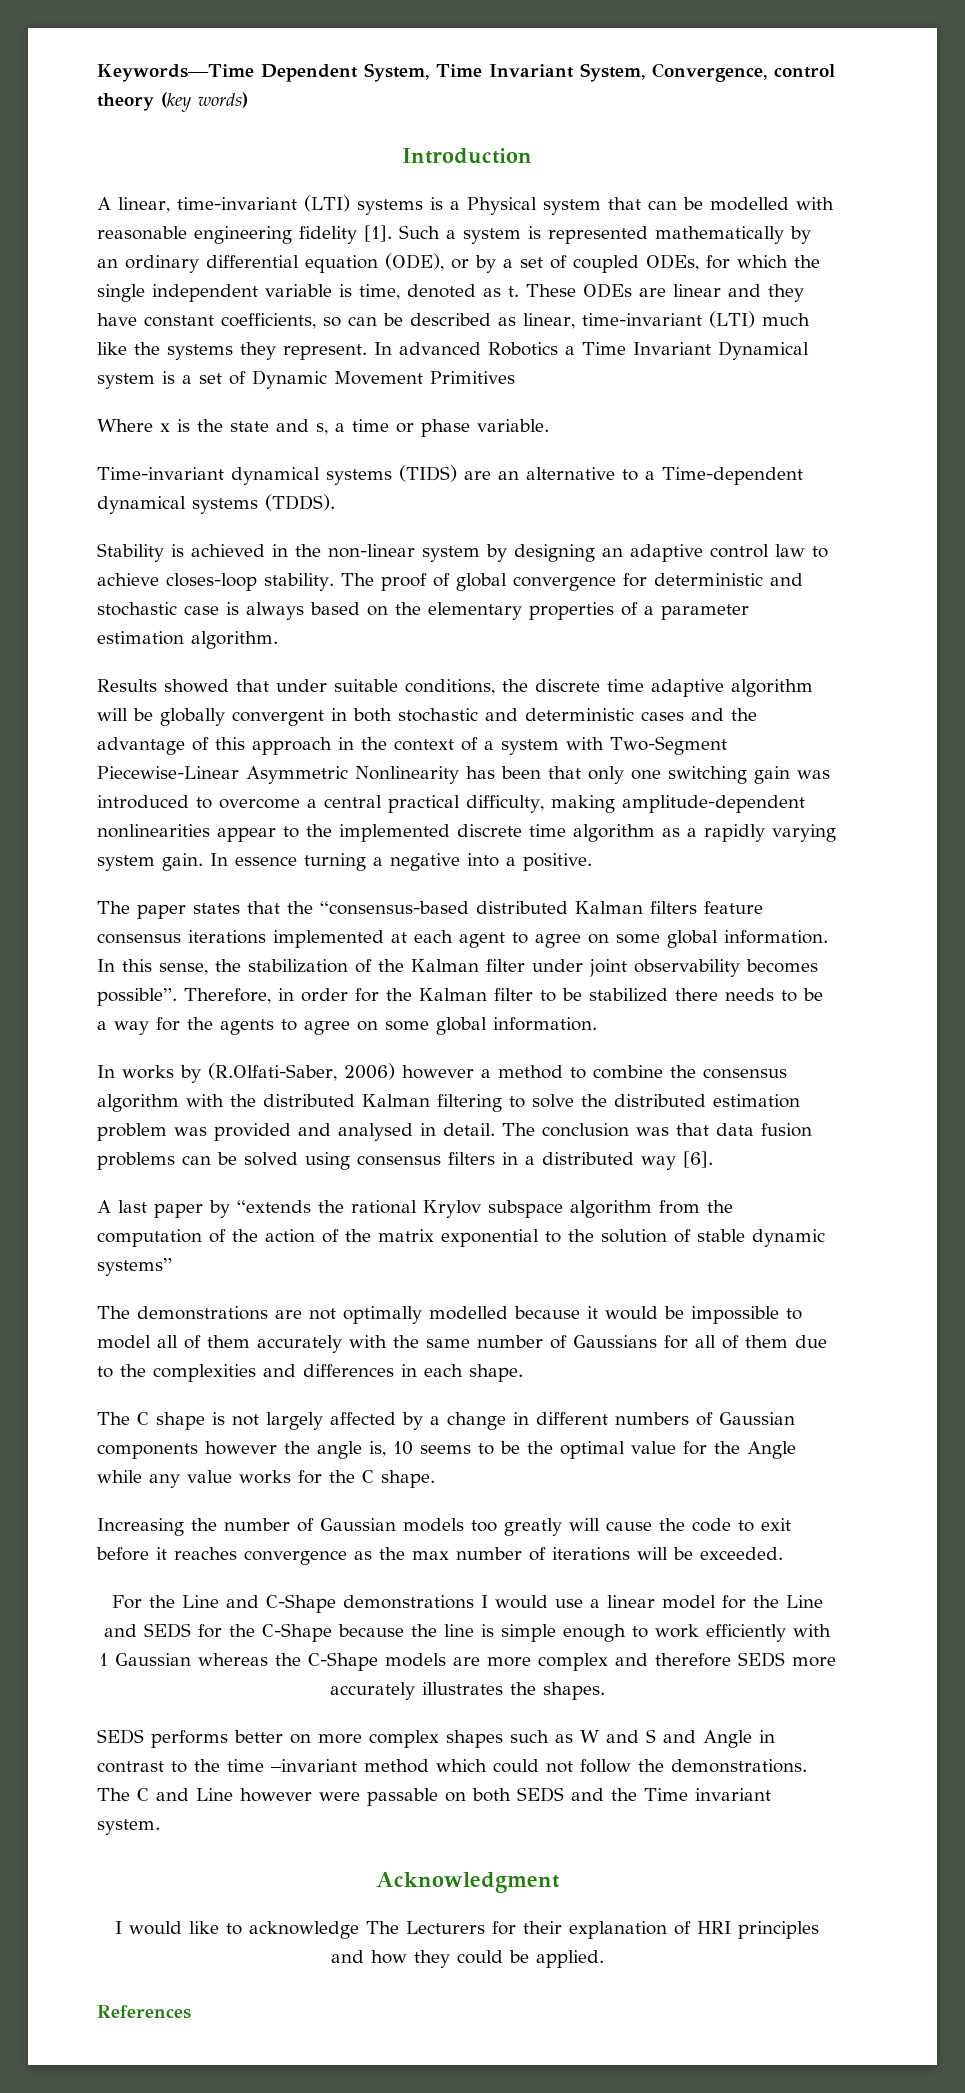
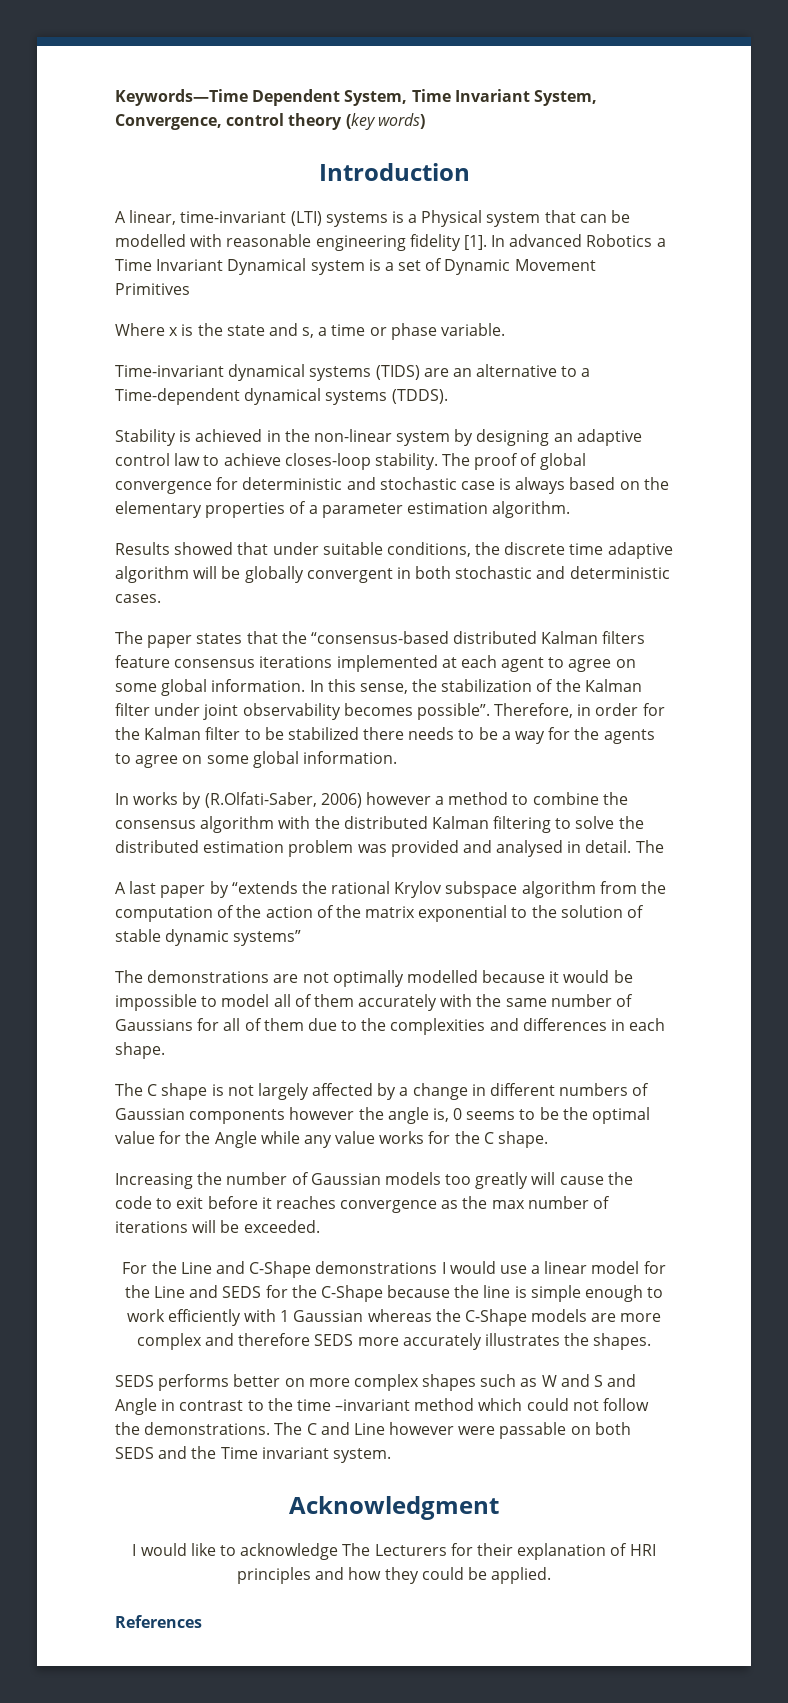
- Such a system is represented mathematically by an ordinary differential equation (ODE), or by a set of coupled ODEs, for which the single independent variable is time, denoted as t. These ODEs are linear and they have constant coefficients, so can be described as linear, time-invariant (LTI) much like the systems they represent.
- Results showed that under suitable conditions, the discrete time adaptive algorithm will be globally convergent in both stochastic and deterministic cases and the advantage of this approach in the context of a system with Two-Segment Piecewise-Linear Asymmetric Nonlinearity has been that only one switching gain was introduced to overcome a central practical difficulty, making amplitude-dependent nonlinearities appear to the implemented discrete time algorithm as a rapidly varying system gain. In essence turning a negative into a positive.
+ Results showed that under suitable conditions, the discrete time adaptive algorithm will be globally convergent in both stochastic and deterministic cases.
- In works by (R.Olfati-Saber, 2006) however a method to combine the consensus algorithm with the distributed Kalman filtering to solve the distributed estimation problem was provided and analysed in detail. The conclusion was that data fusion problems can be solved using consensus filters in a distributed way [6].
+ In works by (R.Olfati-Saber, 2006) however a method to combine the consensus algorithm with the distributed Kalman filtering to solve the distributed estimation problem was provided and analysed in detail. The
- The C shape is not largely affected by a change in different numbers of Gaussian components however the angle is, 10 seems to be the optimal value for the Angle while any value works for the C shape.
+ The C shape is not largely affected by a change in different numbers of Gaussian components however the angle is, 0 seems to be the optimal value for the Angle while any value works for the C shape.

